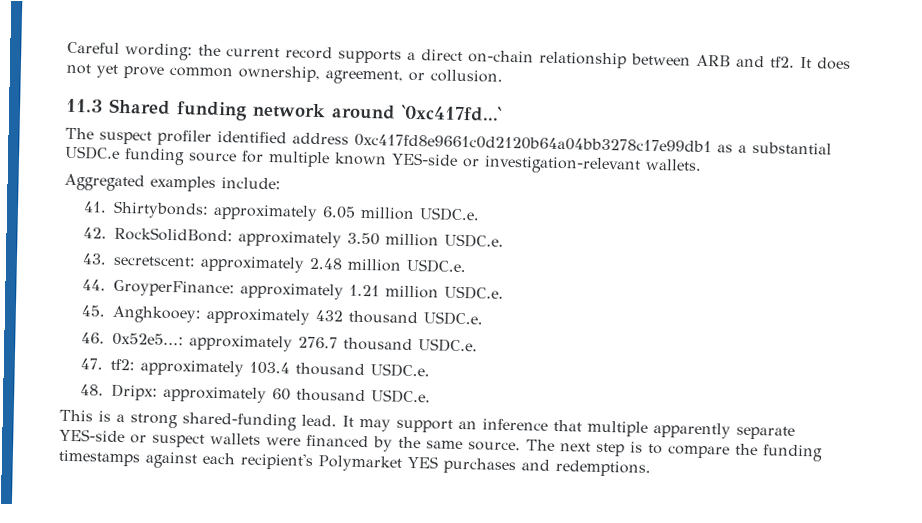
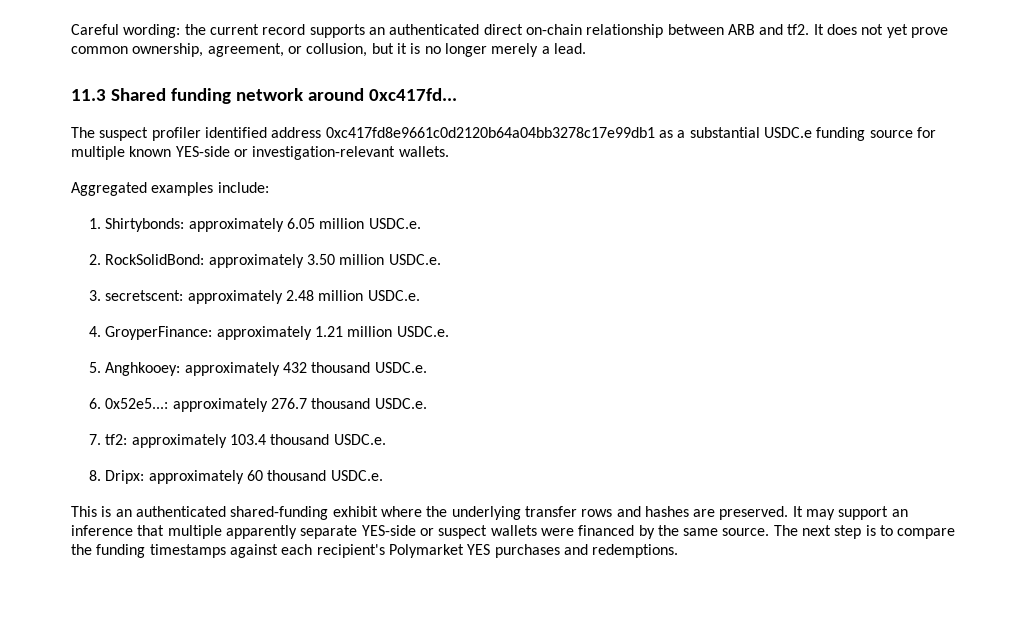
- Careful wording: the current record supports a direct on-chain relationship between ARB and tf2.
+ Careful wording: the current record supports an authenticated direct on-chain relationship between ARB and tf2.
- It does not yet prove common ownership, agreement, or collusion.
+ It does not yet prove common ownership, agreement, or collusion, but it is no longer merely a lead.
- 11.3 Shared funding network around `0xc417fd...`
+ 11.3 Shared funding network around 0xc417fd...
- 41. Shirtybonds: approximately 6.05 million USDC.e.
+ 1. Shirtybonds: approximately 6.05 million USDC.e.
- 42. RockSolidBond: approximately 3.50 million USDC.e.
+ 2. RockSolidBond: approximately 3.50 million USDC.e.
- 43. secretscent: approximately 2.48 million USDC.e.
+ 3. secretscent: approximately 2.48 million USDC.e.
- 44. GroyperFinance: approximately 1.21 million USDC.e.
+ 4. GroyperFinance: approximately 1.21 million USDC.e.
- 45. Anghkooey: approximately 432 thousand USDC.e.
+ 5. Anghkooey: approximately 432 thousand USDC.e.
- 46. 0x52e5...: approximately 276.7 thousand USDC.e.
+ 6. 0x52e5...: approximately 276.7 thousand USDC.e.
- 47. tf2: approximately 103.4 thousand USDC.e.
+ 7. tf2: approximately 103.4 thousand USDC.e.
- 48. Dripx: approximately 60 thousand USDC.e.
+ 8. Dripx: approximately 60 thousand USDC.e.
- This is a strong shared-funding lead.
+ This is an authenticated shared-funding exhibit where the underlying transfer rows and hashes are preserved.

